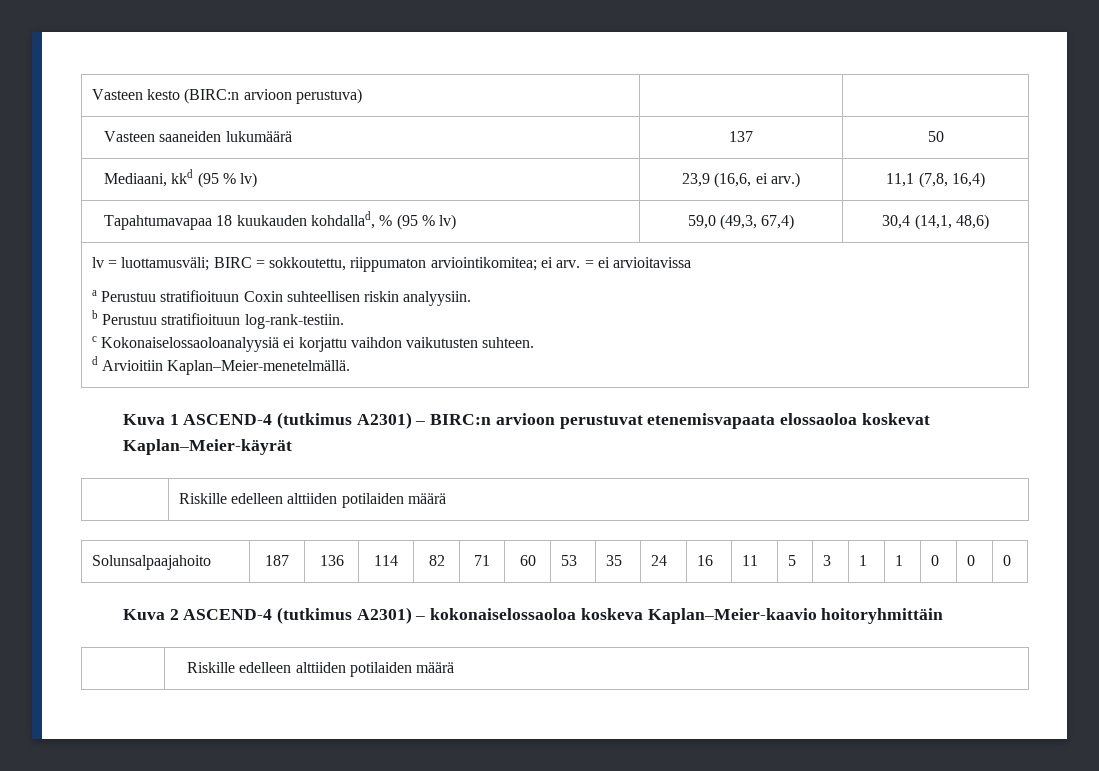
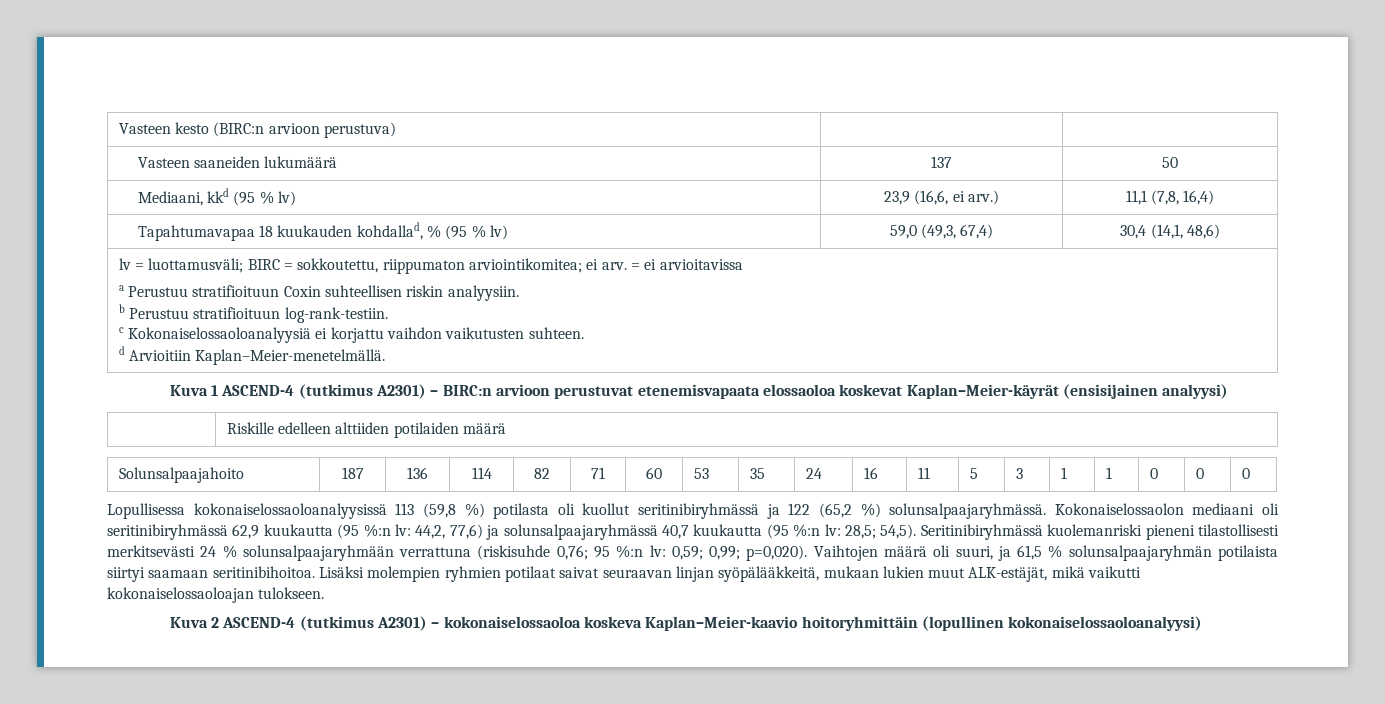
- Kuva 1 ASCEND-4 (tutkimus A2301) – BIRC:n arvioon perustuvat etenemisvapaata elossaoloa koskevat Kaplan–Meier-käyrät
+ Kuva 1 ASCEND-4 (tutkimus A2301) – BIRC:n arvioon perustuvat etenemisvapaata elossaoloa koskevat Kaplan–Meier-käyrät (ensisijainen analyysi)
+ Lopullisessa kokonaiselossaoloanalyysissä 113 (59,8 %) potilasta oli kuollut seritinibiryhmässä ja 122 (65,2 %) solunsalpaajaryhmässä. Kokonaiselossaolon mediaani oli seritinibiryhmässä 62,9 kuukautta (95 %:n lv: 44,2, 77,6) ja solunsalpaajaryhmässä 40,7 kuukautta (95 %:n lv: 28,5; 54,5). Seritinibiryhmässä kuolemanriski pieneni tilastollisesti merkitsevästi 24 % solunsalpaajaryhmään verrattuna (riskisuhde 0,76; 95 %:n lv: 0,59; 0,99; p=0,020). Vaihtojen määrä oli suuri, ja 61,5 % solunsalpaajaryhmän potilaista siirtyi saamaan seritinibihoitoa. Lisäksi molempien ryhmien potilaat saivat seuraavan linjan syöpälääkkeitä, mukaan lukien muut ALK-estäjät, mikä vaikutti kokonaiselossaoloajan tulokseen.
- Kuva 2 ASCEND-4 (tutkimus A2301) – kokonaiselossaoloa koskeva Kaplan–Meier-kaavio hoitoryhmittäin
- | Riskille edelleen alttiiden potilaiden määrä
+ Kuva 2 ASCEND-4 (tutkimus A2301) – kokonaiselossaoloa koskeva Kaplan–Meier-kaavio hoitoryhmittäin (lopullinen kokonaiselossaoloanalyysi)

